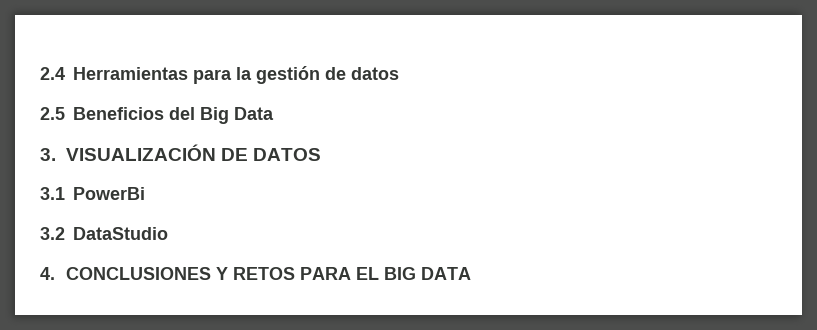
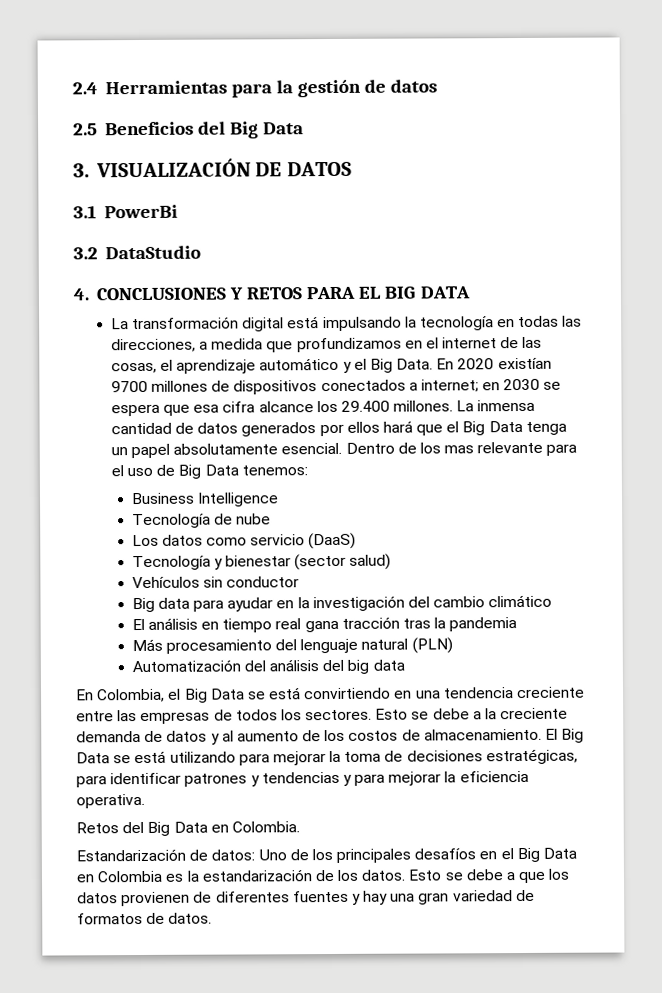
+ La transformación digital está impulsando la tecnología en todas las direcciones, a medida que profundizamos en el internet de las cosas, el aprendizaje automático y el Big Data. En 2020 existían 9700 millones de dispositivos conectados a internet; en 2030 se espera que esa cifra alcance los 29.400 millones. La inmensa cantidad de datos generados por ellos hará que el Big Data tenga un papel absolutamente esencial. Dentro de los mas relevante para el uso de Big Data tenemos:
+ Business Intelligence
+ Tecnología de nube
+ Los datos como servicio (DaaS)
+ Tecnología y bienestar (sector salud)
+ Vehículos sin conductor
+ Big data para ayudar en la investigación del cambio climático
+ El análisis en tiempo real gana tracción tras la pandemia
+ Más procesamiento del lenguaje natural (PLN)
+ Automatización del análisis del big data
+ En Colombia, el Big Data se está convirtiendo en una tendencia creciente entre las empresas de todos los sectores. Esto se debe a la creciente demanda de datos y al aumento de los costos de almacenamiento. El Big Data se está utilizando para mejorar la toma de decisiones estratégicas, para identificar patrones y tendencias y para mejorar la eficiencia operativa.
+ Retos del Big Data en Colombia.
+ Estandarización de datos: Uno de los principales desafíos en el Big Data en Colombia es la estandarización de los datos. Esto se debe a que los datos provienen de diferentes fuentes y hay una gran variedad de formatos de datos.

